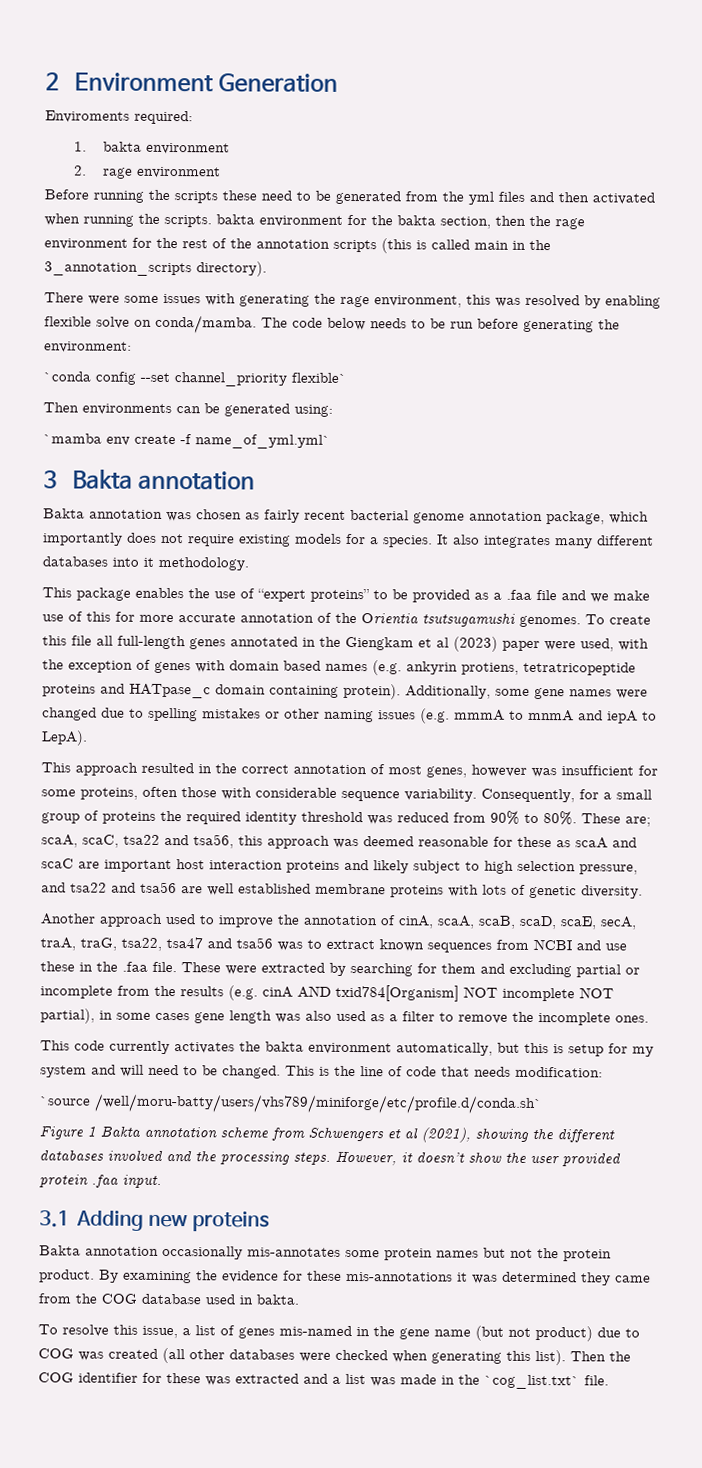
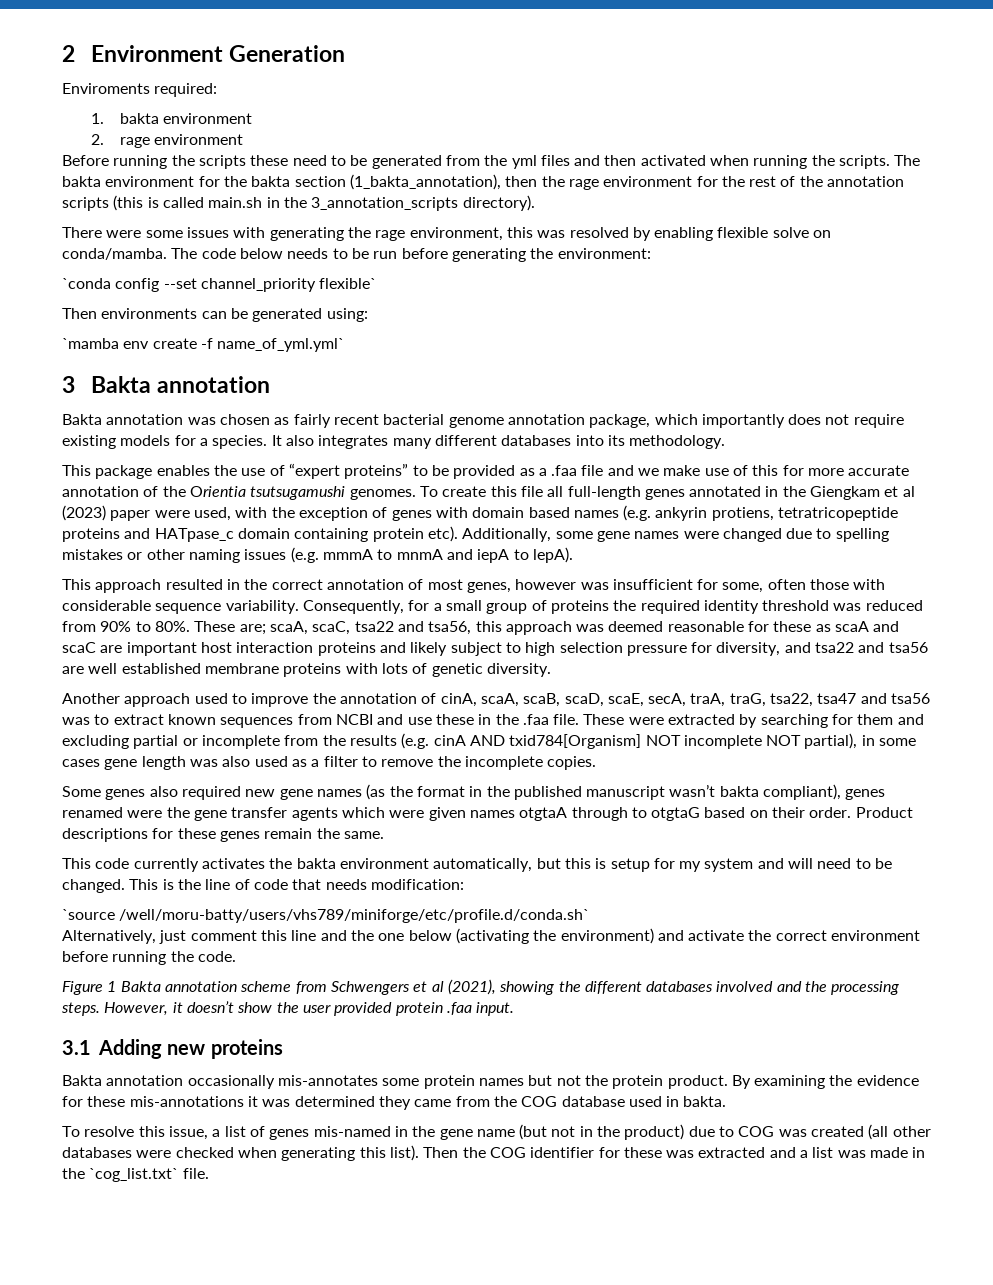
- Before running the scripts these need to be generated from the yml files and then activated when running the scripts. bakta environment for the bakta section, then the rage environment for the rest of the annotation scripts (this is called main in the 3_annotation_scripts directory).
+ Before running the scripts these need to be generated from the yml files and then activated when running the scripts. The bakta environment for the bakta section (1_bakta_annotation), then the rage environment for the rest of the annotation scripts (this is called main.sh in the 3_annotation_scripts directory).
- It also integrates many different databases into it methodology.
+ It also integrates many different databases into its methodology.
- To create this file all full-length genes annotated in the Giengkam et al (2023) paper were used, with the exception of genes with domain based names (e.g. ankyrin protiens, tetratricopeptide proteins and HATpase_c domain containing protein).
+ To create this file all full-length genes annotated in the Giengkam et al (2023) paper were used, with the exception of genes with domain based names (e.g. ankyrin protiens, tetratricopeptide proteins and HATpase_c domain containing protein etc).
- Additionally, some gene names were changed due to spelling mistakes or other naming issues (e.g. mmmA to mnmA and iepA to LepA).
+ Additionally, some gene names were changed due to spelling mistakes or other naming issues (e.g. mmmA to mnmA and iepA to lepA).
- This approach resulted in the correct annotation of most genes, however was insufficient for some proteins, often those with considerable sequence variability.
+ This approach resulted in the correct annotation of most genes, however was insufficient for some, often those with considerable sequence variability.
- These are; scaA, scaC, tsa22 and tsa56, this approach was deemed reasonable for these as scaA and scaC are important host interaction proteins and likely subject to high selection pressure, and tsa22 and tsa56 are well established membrane proteins with lots of genetic diversity.
+ These are; scaA, scaC, tsa22 and tsa56, this approach was deemed reasonable for these as scaA and scaC are important host interaction proteins and likely subject to high selection pressure for diversity, and tsa22 and tsa56 are well established membrane proteins with lots of genetic diversity.
- These were extracted by searching for them and excluding partial or incomplete from the results (e.g. cinA AND txid784[Organism] NOT incomplete NOT partial), in some cases gene length was also used as a filter to remove the incomplete ones.
+ These were extracted by searching for them and excluding partial or incomplete from the results (e.g. cinA AND txid784[Organism] NOT incomplete NOT partial), in some cases gene length was also used as a filter to remove the incomplete copies.
+ Some genes also required new gene names (as the format in the published manuscript wasn’t bakta compliant), genes renamed were the gene transfer agents which were given names otgtaA through to otgtaG based on their order. Product descriptions for these genes remain the same.
+ Alternatively, just comment this line and the one below (activating the environment) and activate the correct environment before running the code.
- To resolve this issue, a list of genes mis-named in the gene name (but not product) due to COG was created (all other databases were checked when generating this list).
+ To resolve this issue, a list of genes mis-named in the gene name (but not in the product) due to COG was created (all other databases were checked when generating this list).

